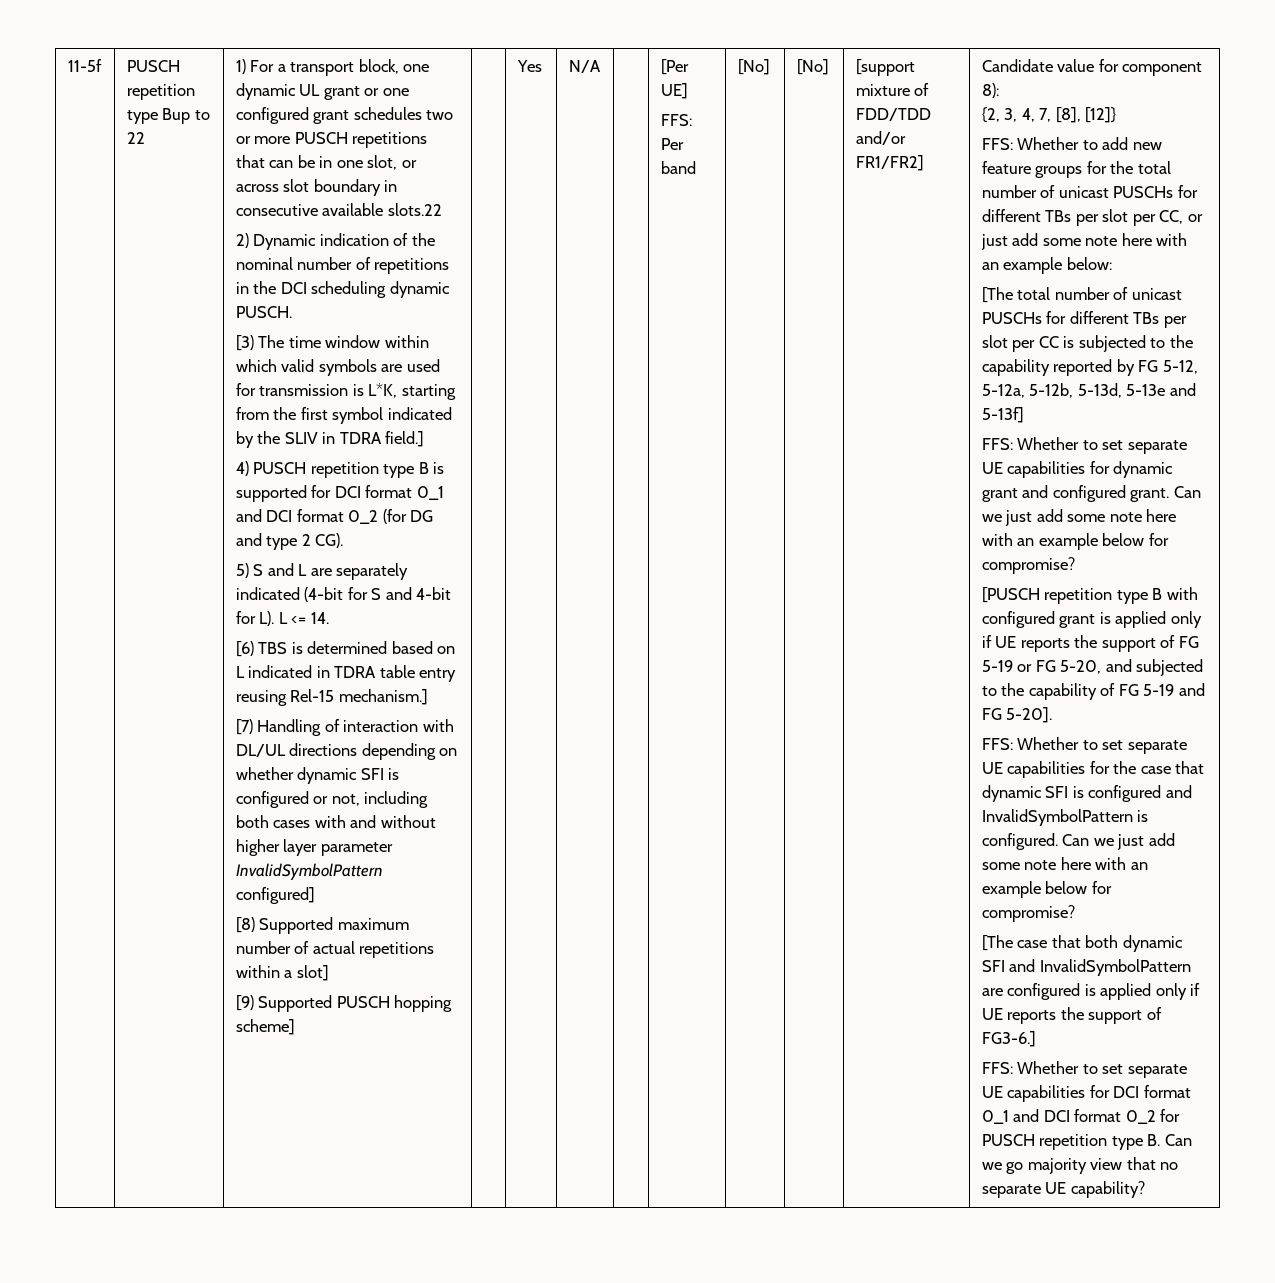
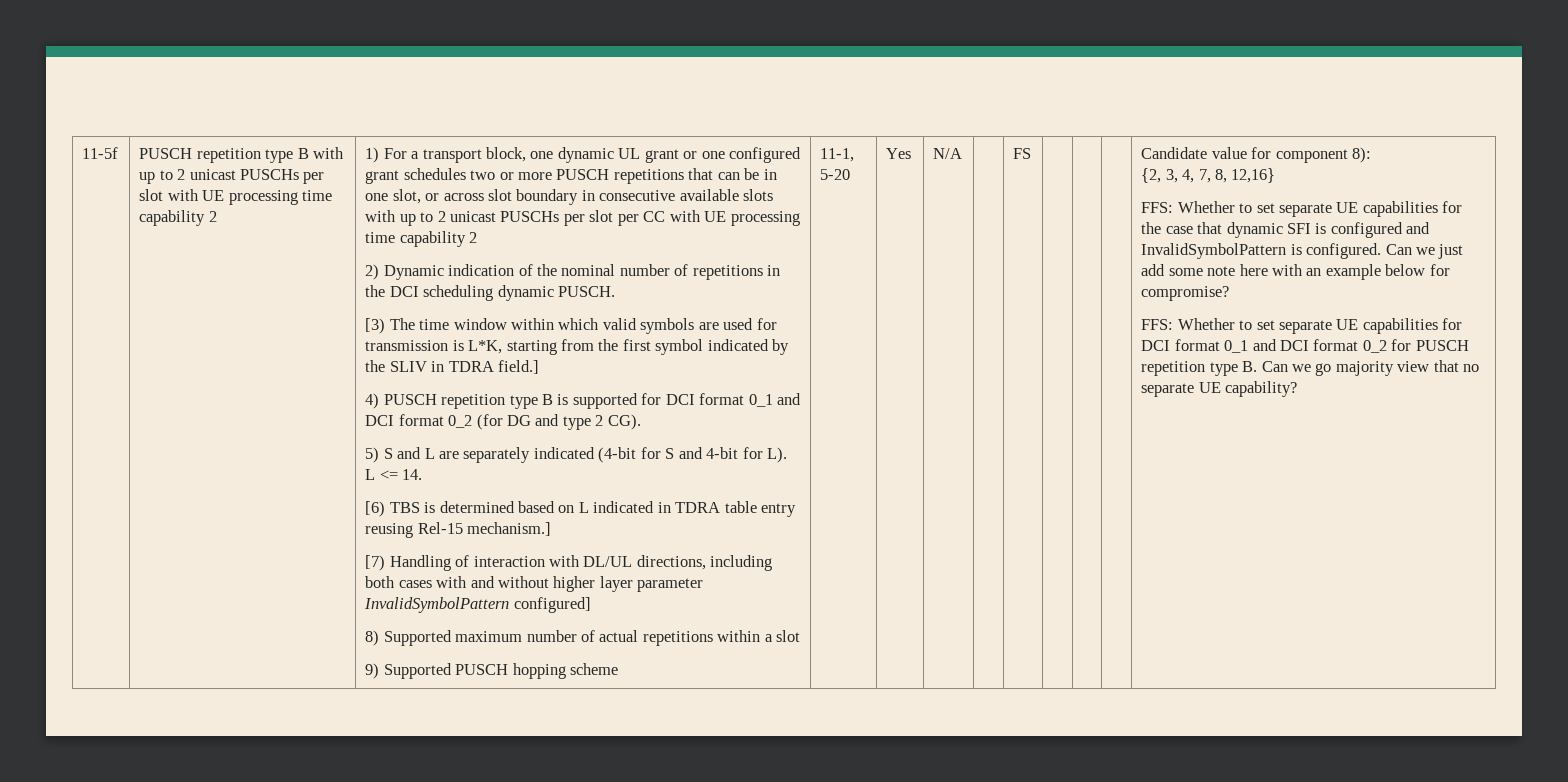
- PUSCH repetition type Bup to 22
+ PUSCH repetition type B with up to 2 unicast PUSCHs per slot with UE processing time capability 2
- 1) For a transport block, one dynamic UL grant or one configured grant schedules two or more PUSCH repetitions that can be in one slot, or across slot boundary in consecutive available slots.22
+ 1) For a transport block, one dynamic UL grant or one configured grant schedules two or more PUSCH repetitions that can be in one slot, or across slot boundary in consecutive available slots with up to 2 unicast PUSCHs per slot per CC with UE processing time capability 2
- [7) Handling of interaction with DL/UL directions depending on whether dynamic SFI is configured or not, including both cases with and without higher layer parameter InvalidSymbolPattern configured]
+ [7) Handling of interaction with DL/UL directions, including both cases with and without higher layer parameter InvalidSymbolPattern configured]
- [8) Supported maximum number of actual repetitions within a slot]
- [9) Supported PUSCH hopping scheme]
+ 8) Supported maximum number of actual repetitions within a slot
+ 9) Supported PUSCH hopping scheme | 11-1, 5-20
- [Per UE]
- FFS: Per band | [No] | [No] | [support mixture of FDD/TDD and/or FR1/FR2]
+ FS
- {2, 3, 4, 7, [8], [12]}
- FFS: Whether to add new feature groups for the total number of unicast PUSCHs for different TBs per slot per CC, or just add some note here with an example below:
- [The total number of unicast PUSCHs for different TBs per slot per CC is subjected to the capability reported by FG 5-12, 5-12a, 5-12b, 5-13d, 5-13e and 5-13f]
- FFS: Whether to set separate UE capabilities for dynamic grant and configured grant. Can we just add some note here with an example below for compromise?
- [PUSCH repetition type B with configured grant is applied only if UE reports the support of FG 5-19 or FG 5-20, and subjected to the capability of FG 5-19 and FG 5-20].
+ {2, 3, 4, 7, 8, 12,16}
- [The case that both dynamic SFI and InvalidSymbolPattern are configured is applied only if UE reports the support of FG3-6.]

